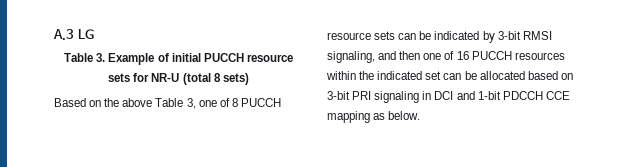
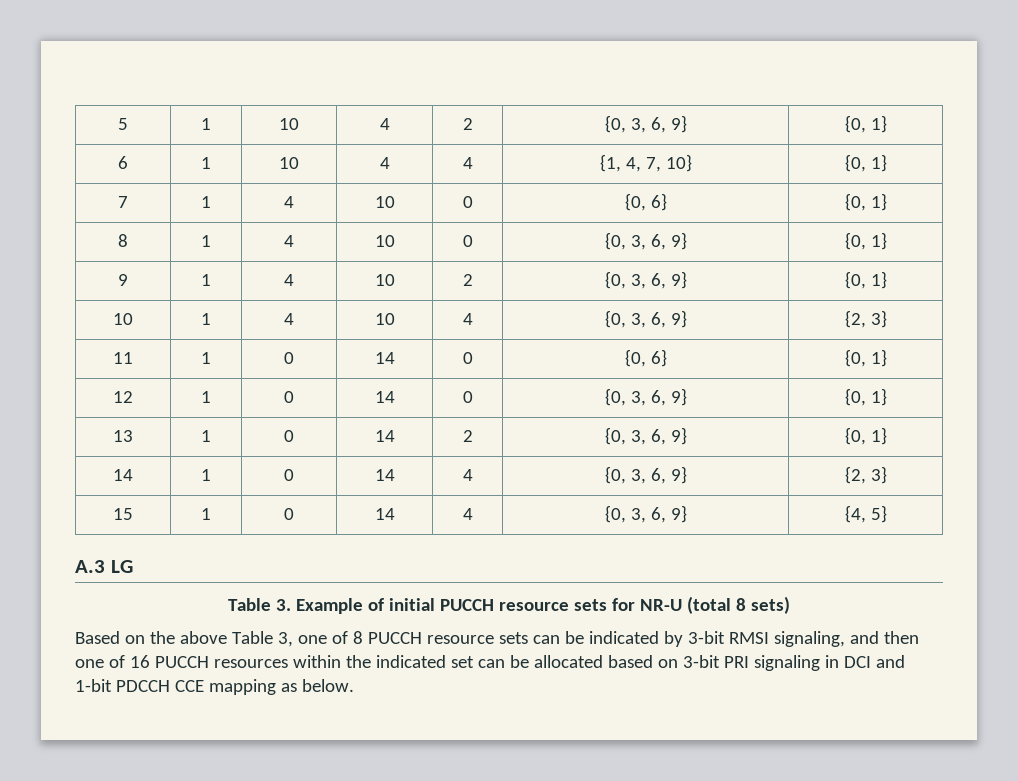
+ 5 | 1 | 10 | 4 | 2 | {0, 3, 6, 9} | {0, 1}
+ 6 | 1 | 10 | 4 | 4 | {1, 4, 7, 10} | {0, 1}
+ 7 | 1 | 4 | 10 | 0 | {0, 6} | {0, 1}
+ 8 | 1 | 4 | 10 | 0 | {0, 3, 6, 9} | {0, 1}
+ 9 | 1 | 4 | 10 | 2 | {0, 3, 6, 9} | {0, 1}
+ 10 | 1 | 4 | 10 | 4 | {0, 3, 6, 9} | {2, 3}
+ 11 | 1 | 0 | 14 | 0 | {0, 6} | {0, 1}
+ 12 | 1 | 0 | 14 | 0 | {0, 3, 6, 9} | {0, 1}
+ 13 | 1 | 0 | 14 | 2 | {0, 3, 6, 9} | {0, 1}
+ 14 | 1 | 0 | 14 | 4 | {0, 3, 6, 9} | {2, 3}
+ 15 | 1 | 0 | 14 | 4 | {0, 3, 6, 9} | {4, 5}

